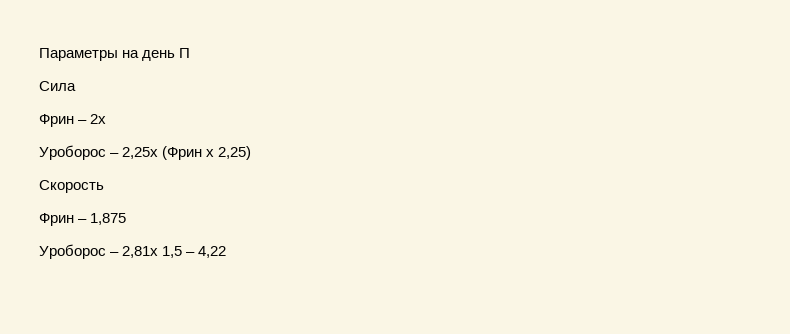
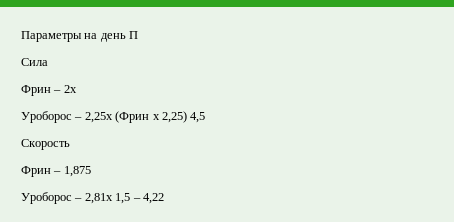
- Уроборос – 2,25х (Фрин х 2,25)
+ Уроборос – 2,25х (Фрин х 2,25) 4,5

